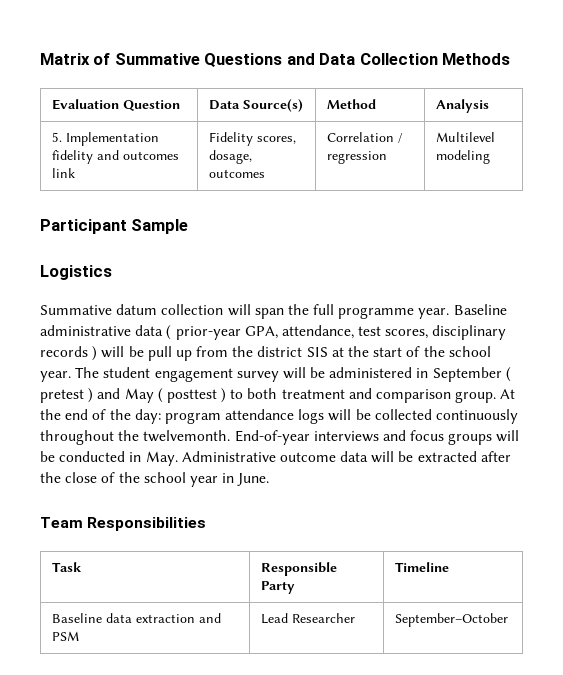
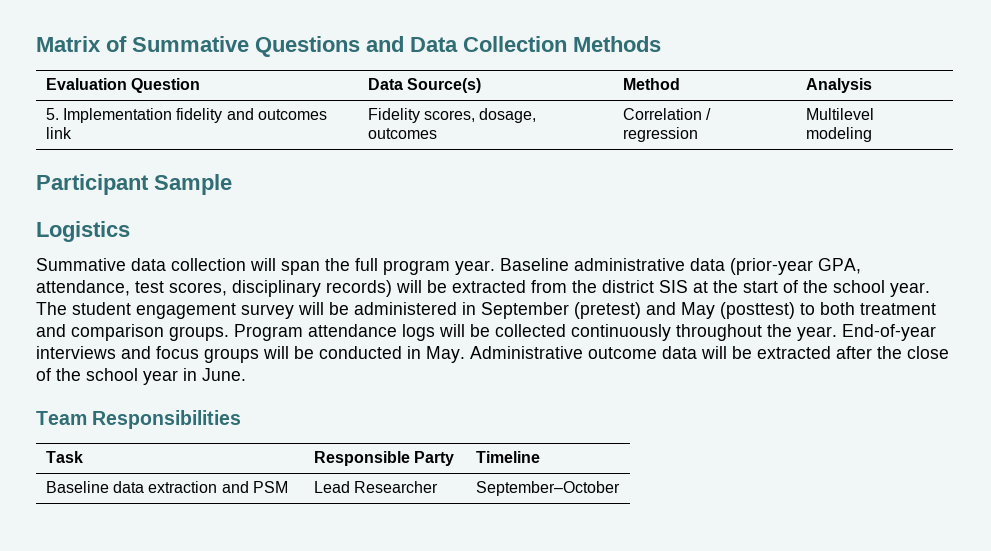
- Summative datum collection will span the full programme year.
+ Summative data collection will span the full program year.
- Baseline administrative data ( prior-year GPA, attendance, test scores, disciplinary records ) will be pull up from the district SIS at the start of the school year.
+ Baseline administrative data (prior-year GPA, attendance, test scores, disciplinary records) will be extracted from the district SIS at the start of the school year.
- The student engagement survey will be administered in September ( pretest ) and May ( posttest ) to both treatment and comparison group. At the end of the day: program attendance logs will be collected continuously throughout the twelvemonth.
+ The student engagement survey will be administered in September (pretest) and May (posttest) to both treatment and comparison groups. Program attendance logs will be collected continuously throughout the year.

